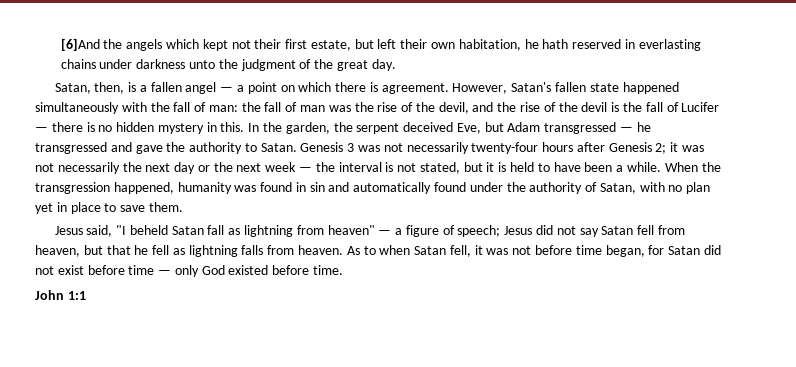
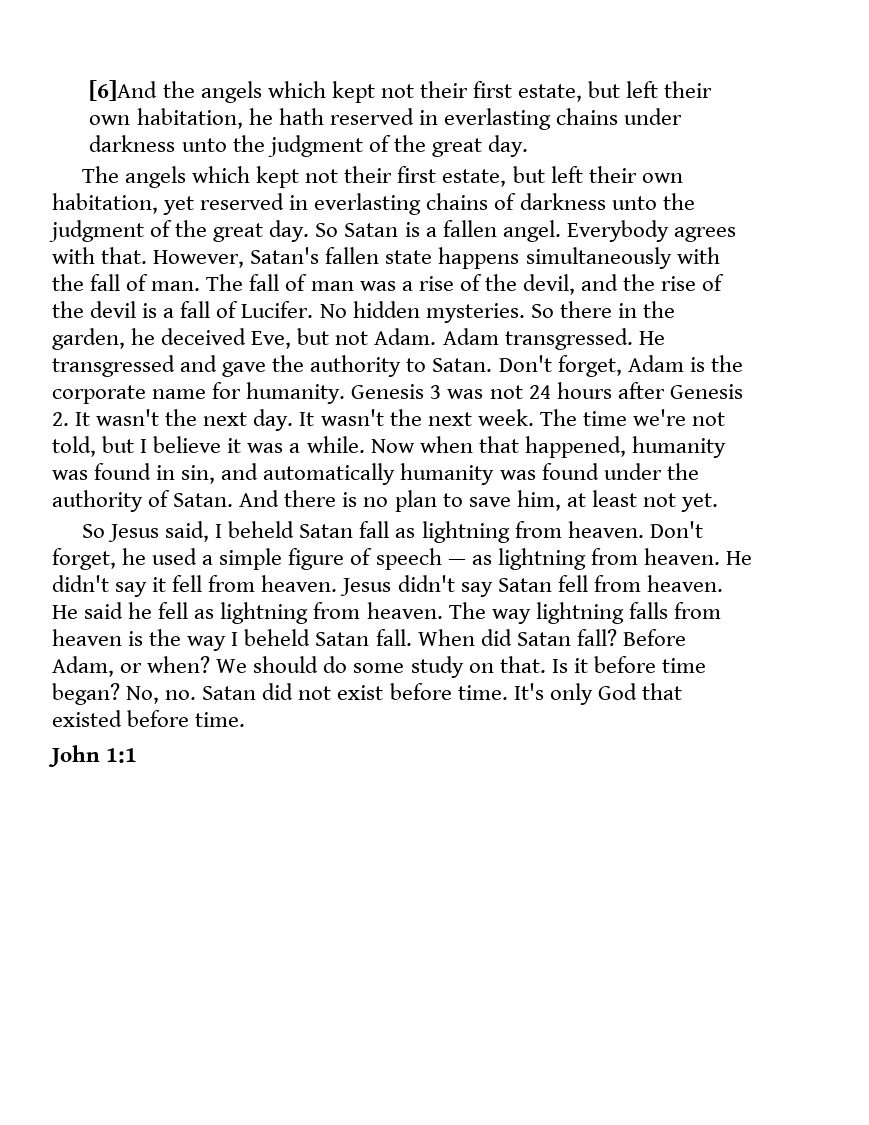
- Satan, then, is a fallen angel — a point on which there is agreement.
+ The angels which kept not their first estate, but left their own habitation, yet reserved in everlasting chains of darkness unto the judgment of the great day. So Satan is a fallen angel. Everybody agrees with that.
- However, Satan's fallen state happened simultaneously with the fall of man: the fall of man was the rise of the devil, and the rise of the devil is the fall of Lucifer — there is no hidden mystery in this. In the garden, the serpent deceived Eve, but Adam transgressed — he transgressed and gave the authority to Satan.
+ However, Satan's fallen state happens simultaneously with the fall of man. The fall of man was a rise of the devil, and the rise of the devil is a fall of Lucifer. No hidden mysteries. So there in the garden, he deceived Eve, but not Adam. Adam transgressed. He transgressed and gave the authority to Satan.
+ Don't forget, Adam is the corporate name for humanity.
- Genesis 3 was not necessarily twenty-four hours after Genesis 2; it was not necessarily the next day or the next week — the interval is not stated, but it is held to have been a while. When the transgression happened, humanity was found in sin and automatically found under the authority of Satan, with no plan yet in place to save them.
- Jesus said, "I beheld Satan fall as lightning from heaven" — a figure of speech; Jesus did not say Satan fell from heaven, but that he fell as lightning falls from heaven. As to when Satan fell, it was not before time began, for Satan did not exist before time — only God existed before time.
+ Genesis 3 was not 24 hours after Genesis 2. It wasn't the next day. It wasn't the next week. The time we're not told, but I believe it was a while. Now when that happened, humanity was found in sin, and automatically humanity was found under the authority of Satan. And there is no plan to save him, at least not yet.
+ So Jesus said, I beheld Satan fall as lightning from heaven. Don't forget, he used a simple figure of speech — as lightning from heaven. He didn't say it fell from heaven. Jesus didn't say Satan fell from heaven. He said he fell as lightning from heaven. The way lightning falls from heaven is the way I beheld Satan fall. When did Satan fall? Before Adam, or when? We should do some study on that. Is it before time began? No, no. Satan did not exist before time. It's only God that existed before time.

